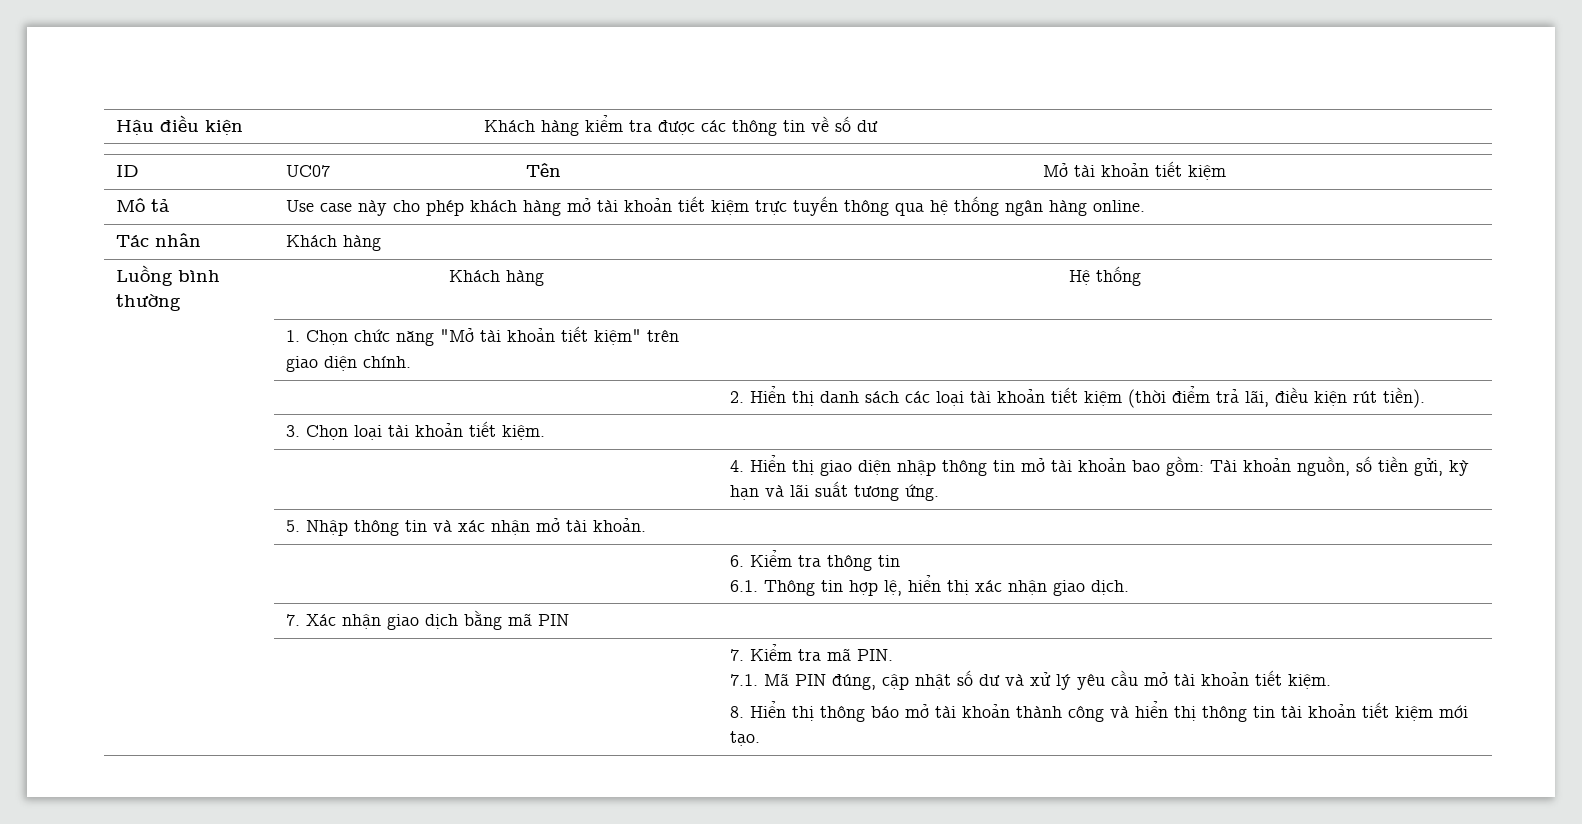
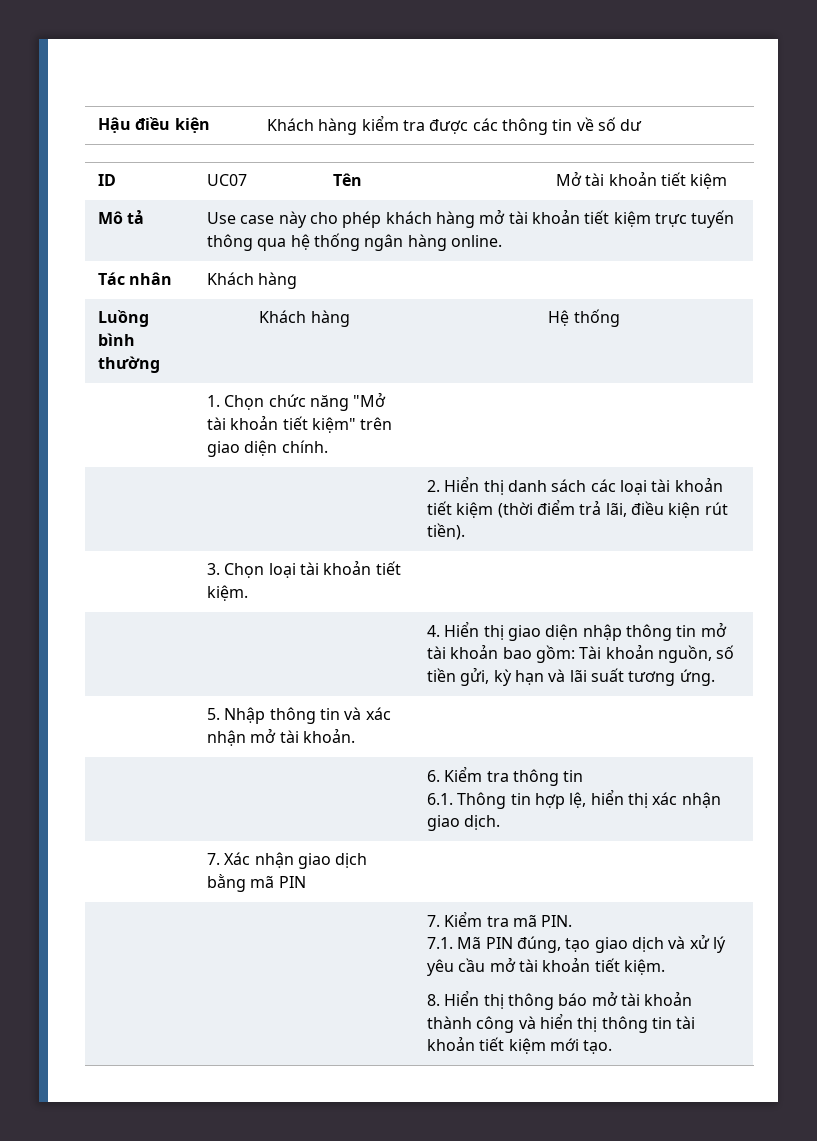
- 7.1. Mã PIN đúng, cập nhật số dư và xử lý yêu cầu mở tài khoản tiết kiệm.
+ 7.1. Mã PIN đúng, tạo giao dịch và xử lý yêu cầu mở tài khoản tiết kiệm.

